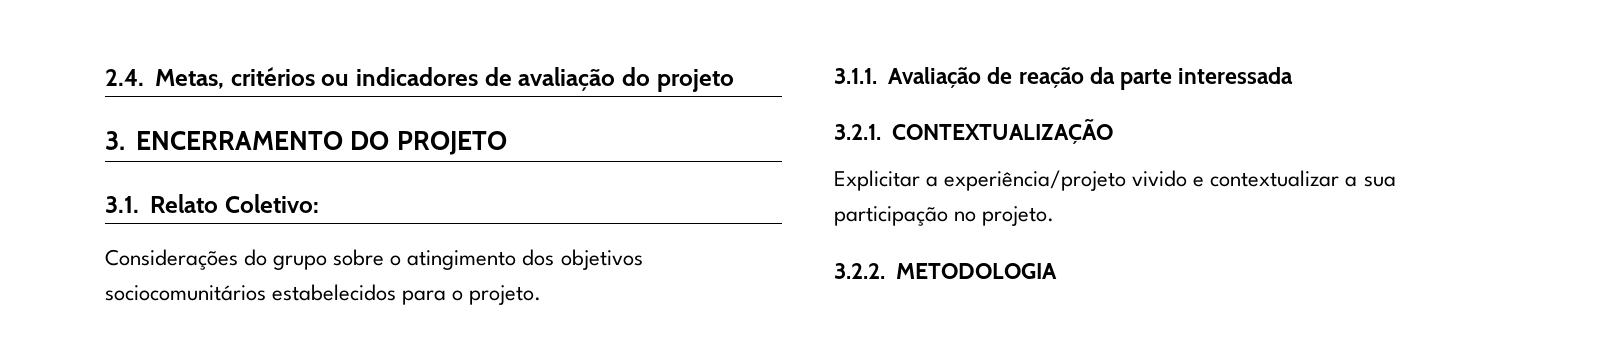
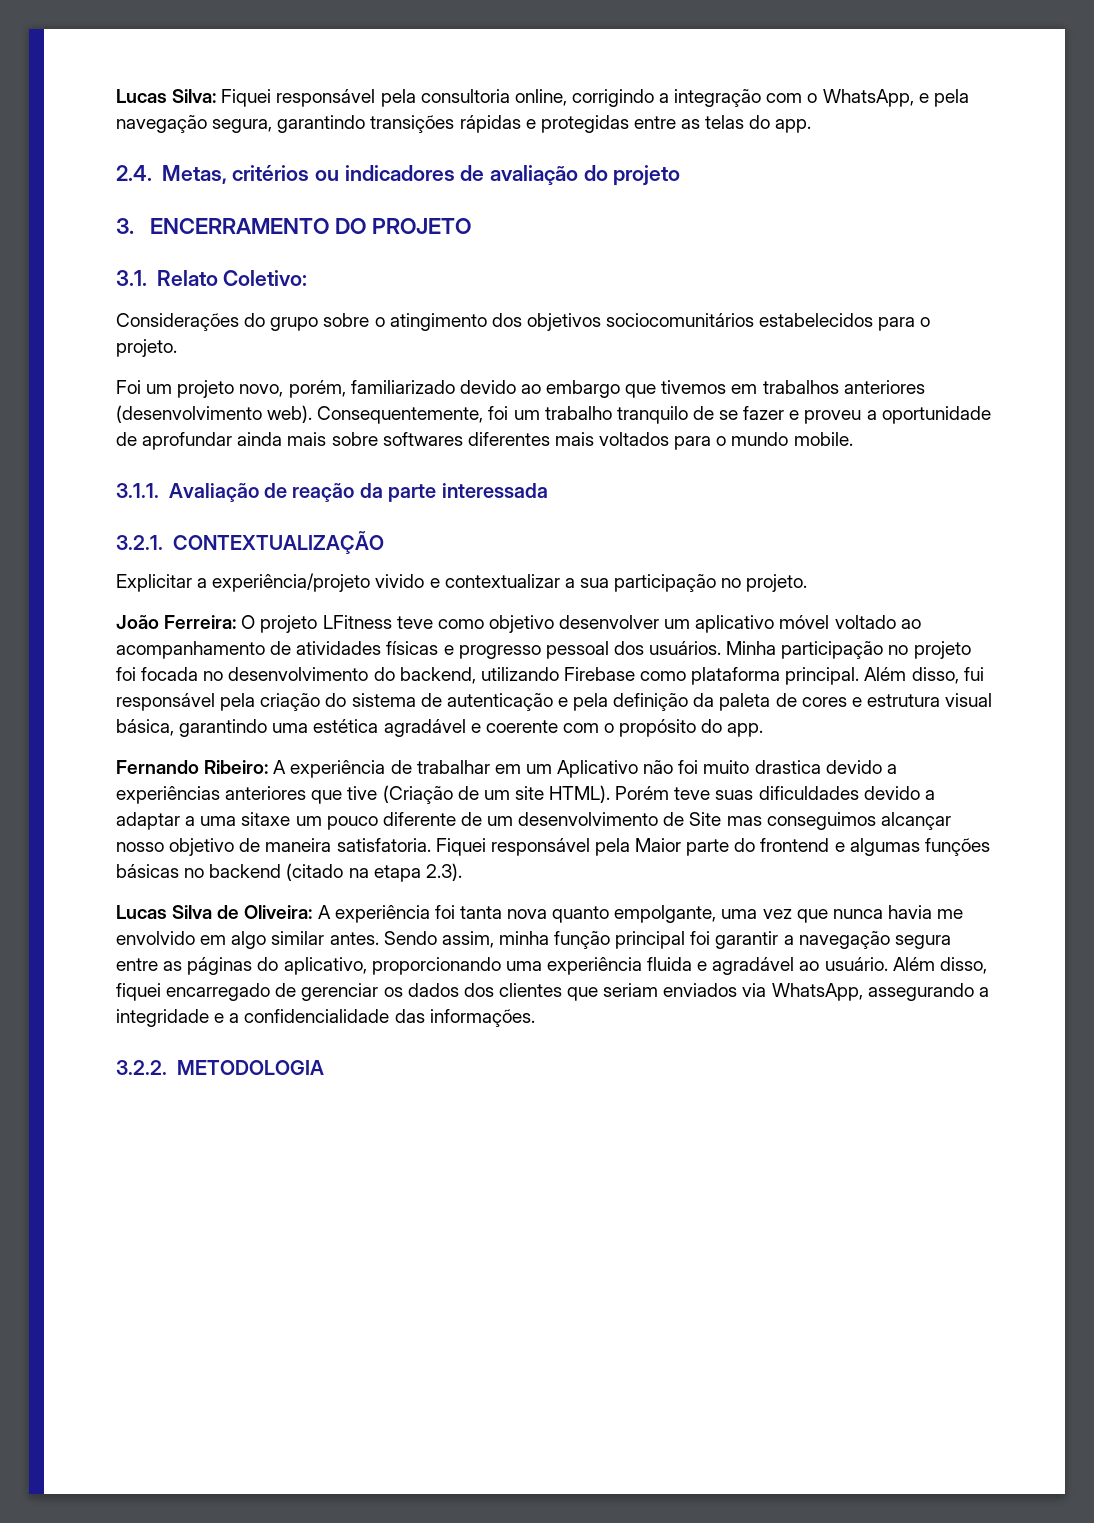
+ Lucas Silva: Fiquei responsável pela consultoria online, corrigindo a integração com o WhatsApp, e pela navegação segura, garantindo transições rápidas e protegidas entre as telas do app.
+ Foi um projeto novo, porém, familiarizado devido ao embargo que tivemos em trabalhos anteriores (desenvolvimento web). Consequentemente, foi um trabalho tranquilo de se fazer e proveu a oportunidade de aprofundar ainda mais sobre softwares diferentes mais voltados para o mundo mobile.
+ João Ferreira: O projeto LFitness teve como objetivo desenvolver um aplicativo móvel voltado ao acompanhamento de atividades físicas e progresso pessoal dos usuários. Minha participação no projeto foi focada no desenvolvimento do backend, utilizando Firebase como plataforma principal. Além disso, fui responsável pela criação do sistema de autenticação e pela definição da paleta de cores e estrutura visual básica, garantindo uma estética agradável e coerente com o propósito do app.
+ Fernando Ribeiro: A experiência de trabalhar em um Aplicativo não foi muito drastica devido a experiências anteriores que tive (Criação de um site HTML). Porém teve suas dificuldades devido a adaptar a uma sitaxe um pouco diferente de um desenvolvimento de Site mas conseguimos alcançar nosso objetivo de maneira satisfatoria. Fiquei responsável pela Maior parte do frontend e algumas funções básicas no backend (citado na etapa 2.3).
+ Lucas Silva de Oliveira: A experiência foi tanta nova quanto empolgante, uma vez que nunca havia me envolvido em algo similar antes. Sendo assim, minha função principal foi garantir a navegação segura entre as páginas do aplicativo, proporcionando uma experiência fluida e agradável ao usuário. Além disso, fiquei encarregado de gerenciar os dados dos clientes que seriam enviados via WhatsApp, assegurando a integridade e a confidencialidade das informações.

